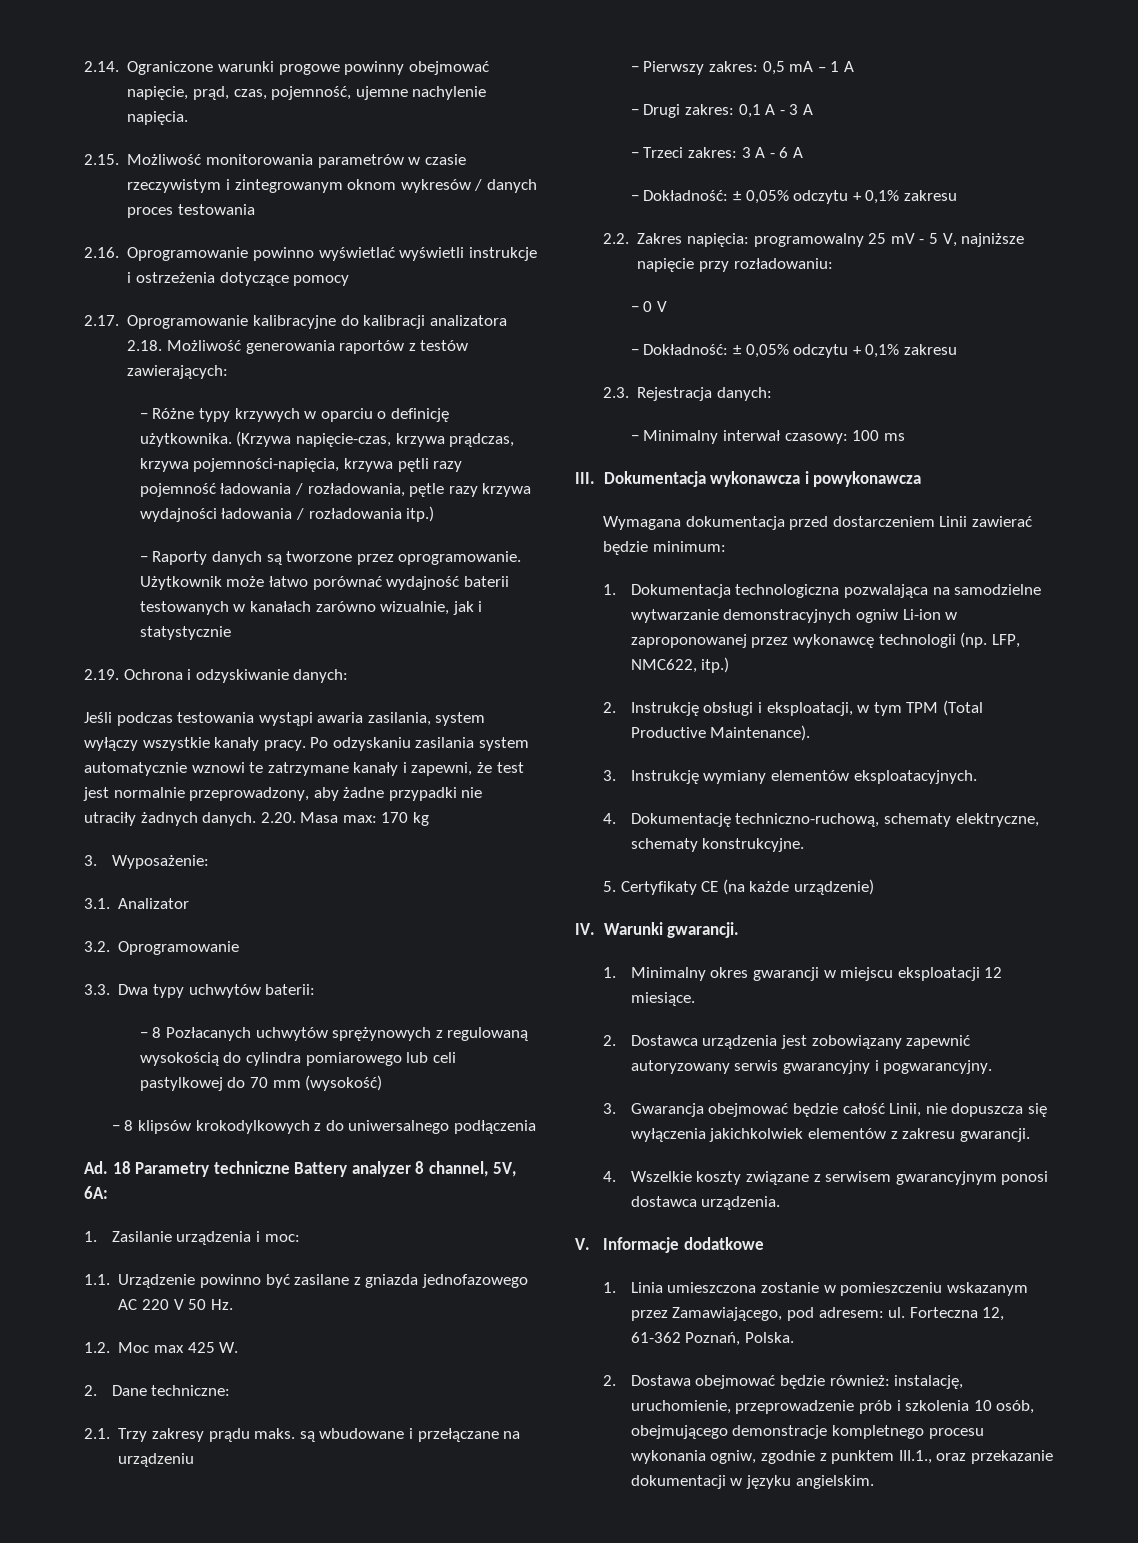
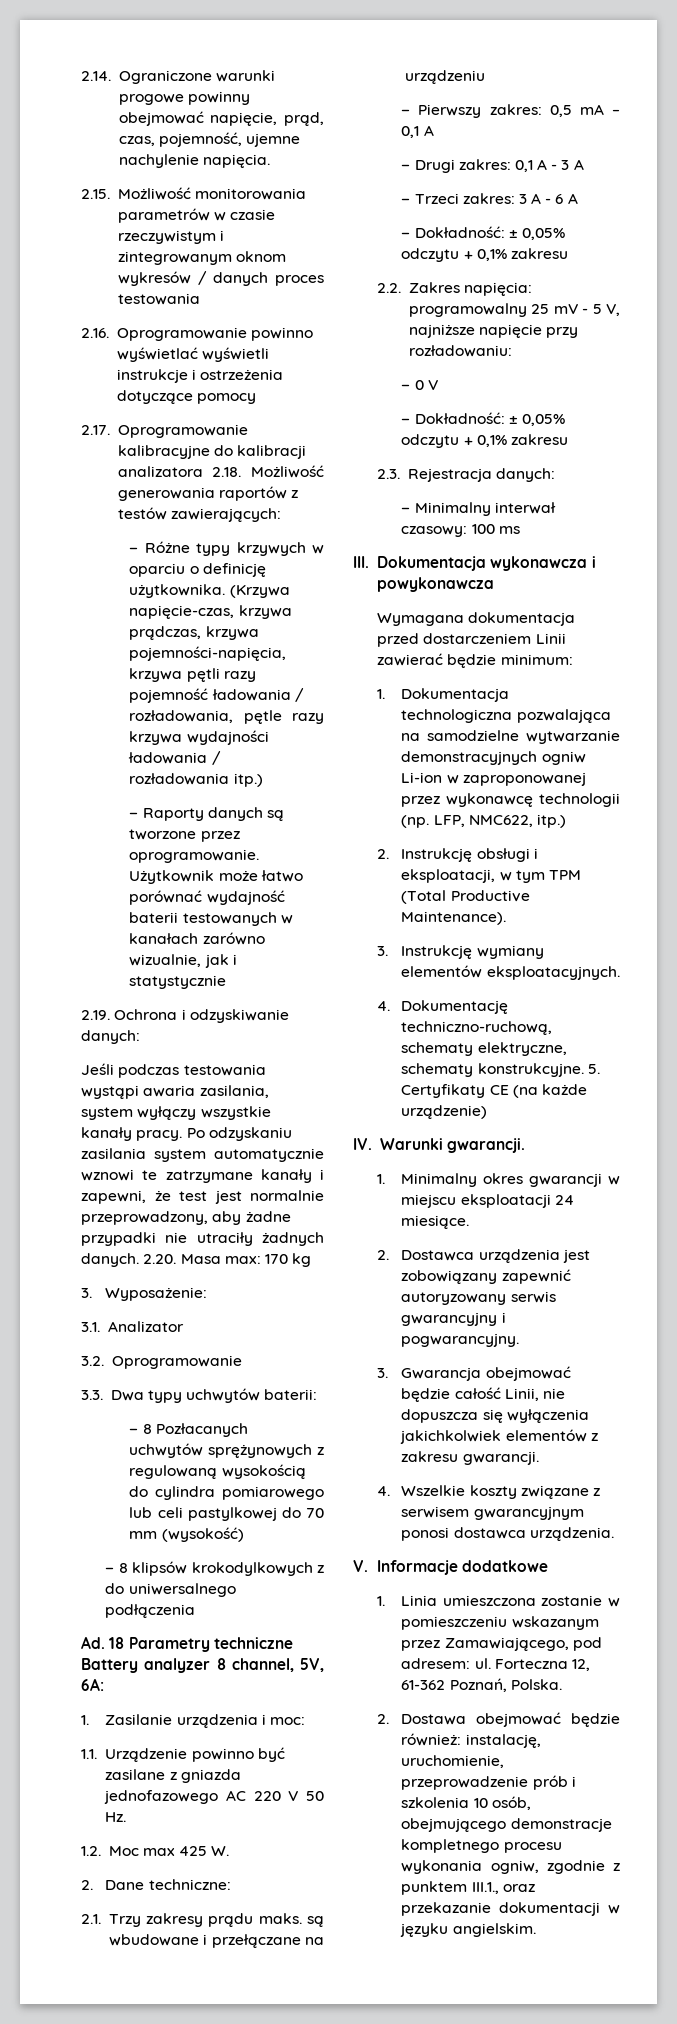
- − Pierwszy zakres: 0,5 mA – 1 A
+ − Pierwszy zakres: 0,5 mA – 0,1 A
- 4. Dokumentację techniczno-ruchową, schematy elektryczne, schematy konstrukcyjne.
- 5. Certyfikaty CE (na każde urządzenie)
+ 4. Dokumentację techniczno-ruchową, schematy elektryczne, schematy konstrukcyjne. 5. Certyfikaty CE (na każde urządzenie)
- 1. Minimalny okres gwarancji w miejscu eksploatacji 12 miesiące.
+ 1. Minimalny okres gwarancji w miejscu eksploatacji 24 miesiące.

